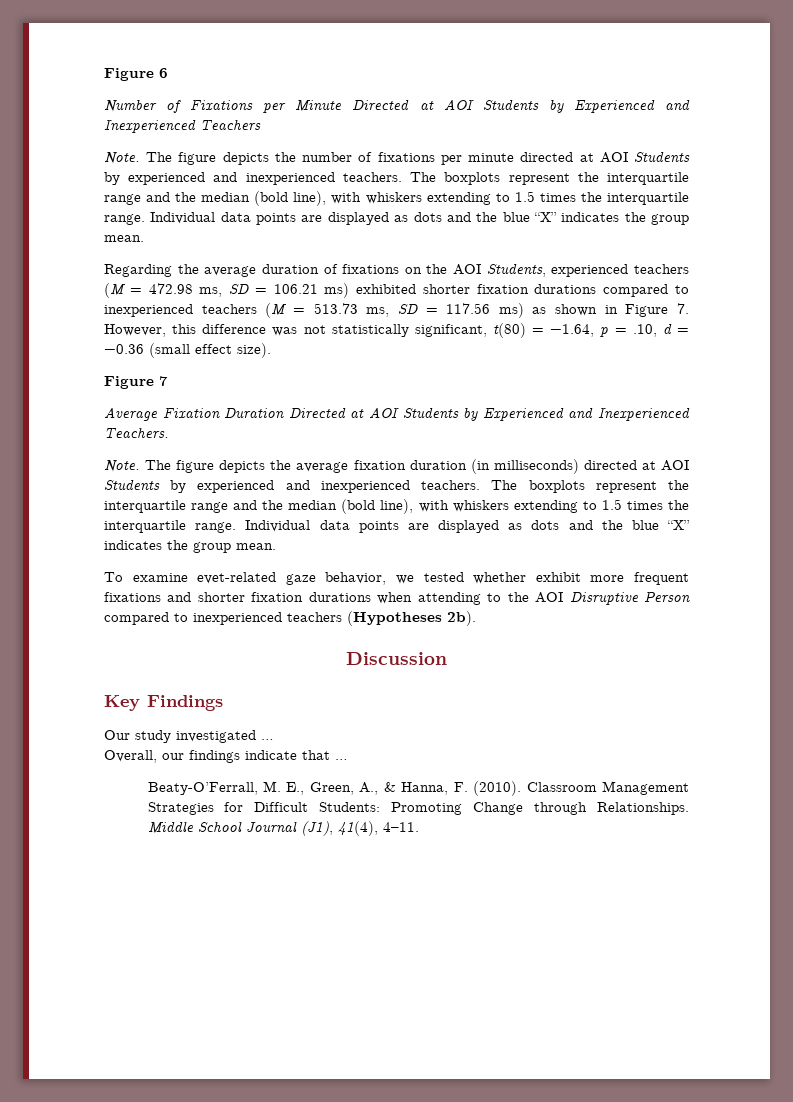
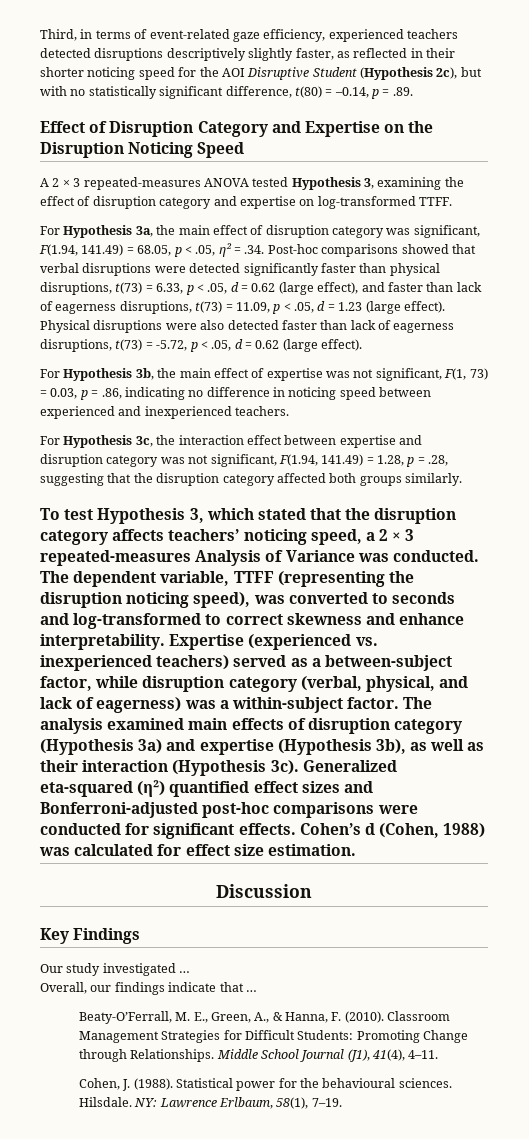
- Figure 6
- Number of Fixations per Minute Directed at AOI Students by Experienced and Inexperienced Teachers
- Note. The figure depicts the number of fixations per minute directed at AOI Students by experienced and inexperienced teachers. The boxplots represent the interquartile range and the median (bold line), with whiskers extending to 1.5 times the interquartile range. Individual data points are displayed as dots and the blue “X” indicates the group mean.
- Regarding the average duration of fixations on the AOI Students, experienced teachers (M = 472.98 ms, SD = 106.21 ms) exhibited shorter fixation durations compared to inexperienced teachers (M = 513.73 ms, SD = 117.56 ms) as shown in Figure 7. However, this difference was not statistically significant, t(80) = −1.64, p = .10, d = −0.36 (small effect size).
- Figure 7
- Average Fixation Duration Directed at AOI Students by Experienced and Inexperienced Teachers.
- Note. The figure depicts the average fixation duration (in milliseconds) directed at AOI Students by experienced and inexperienced teachers. The boxplots represent the interquartile range and the median (bold line), with whiskers extending to 1.5 times the interquartile range. Individual data points are displayed as dots and the blue “X” indicates the group mean.
- To examine evet-related gaze behavior, we tested whether exhibit more frequent fixations and shorter fixation durations when attending to the AOI Disruptive Person compared to inexperienced teachers (Hypotheses 2b).
+ Third, in terms of event-related gaze efficiency, experienced teachers detected disruptions descriptively slightly faster, as reflected in their shorter noticing speed for the AOI Disruptive Student (Hypothesis 2c), but with no statistically significant difference, t(80) = –0.14, p = .89.
+ Effect of Disruption Category and Expertise on the Disruption Noticing Speed
+ A 2 × 3 repeated-measures ANOVA tested Hypothesis 3, examining the effect of disruption category and expertise on log-transformed TTFF.
+ For Hypothesis 3a, the main effect of disruption category was significant, F(1.94, 141.49) = 68.05, p < .05, η² = .34. Post-hoc comparisons showed that verbal disruptions were detected significantly faster than physical disruptions, t(73) = 6.33, p < .05, d = 0.62 (large effect), and faster than lack of eagerness disruptions, t(73) = 11.09, p < .05, d = 1.23 (large effect). Physical disruptions were also detected faster than lack of eagerness disruptions, t(73) = -5.72, p < .05, d = 0.62 (large effect).
+ For Hypothesis 3b, the main effect of expertise was not significant, F(1, 73) = 0.03, p = .86, indicating no difference in noticing speed between experienced and inexperienced teachers.
+ For Hypothesis 3c, the interaction effect between expertise and disruption category was not significant, F(1.94, 141.49) = 1.28, p = .28, suggesting that the disruption category affected both groups similarly.
+ To test Hypothesis 3, which stated that the disruption category affects teachers’ noticing speed, a 2 × 3 repeated-measures Analysis of Variance was conducted. The dependent variable, TTFF (representing the disruption noticing speed), was converted to seconds and log-transformed to correct skewness and enhance interpretability. Expertise (experienced vs. inexperienced teachers) served as a between-subject factor, while disruption category (verbal, physical, and lack of eagerness) was a within-subject factor. The analysis examined main effects of disruption category (Hypothesis 3a) and expertise (Hypothesis 3b), as well as their interaction (Hypothesis 3c). Generalized eta-squared (η²) quantified effect sizes and Bonferroni-adjusted post-hoc comparisons were conducted for significant effects. Cohen’s d (Cohen, 1988) was calculated for effect size estimation.
+ Cohen, J. (1988). Statistical power for the behavioural sciences. Hilsdale. NY: Lawrence Erlbaum, 58(1), 7–19.

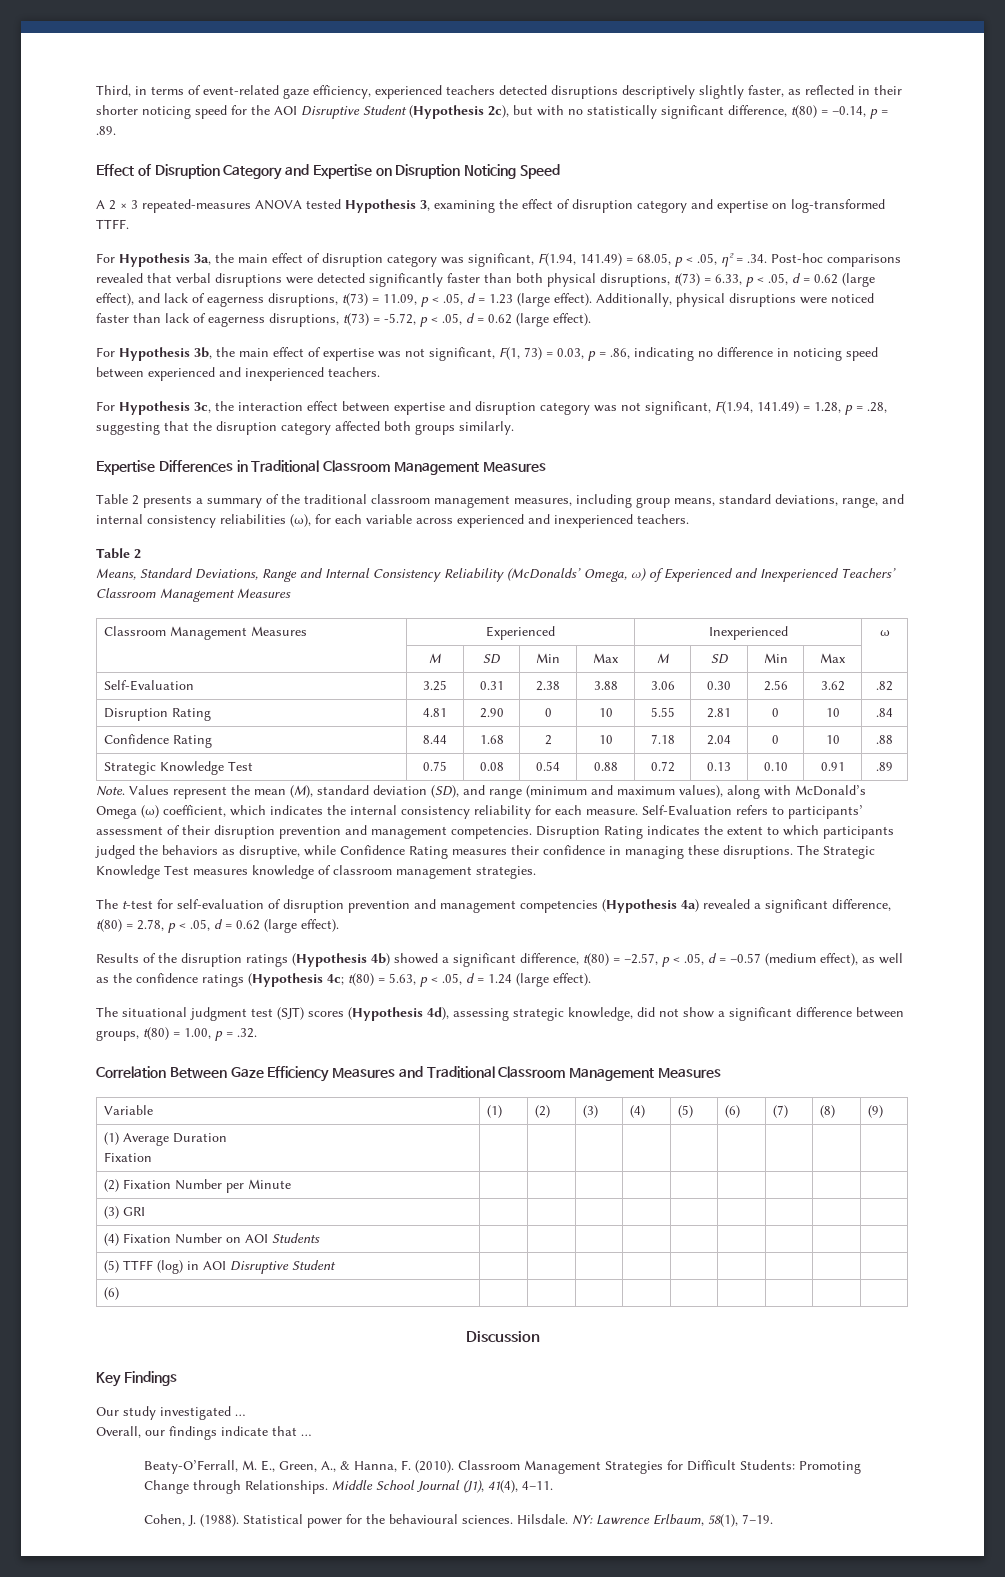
- Effect of Disruption Category and Expertise on the Disruption Noticing Speed
+ Effect of Disruption Category and Expertise on Disruption Noticing Speed
- For Hypothesis 3a, the main effect of disruption category was significant, F(1.94, 141.49) = 68.05, p < .05, η² = .34. Post-hoc comparisons showed that verbal disruptions were detected significantly faster than physical disruptions, t(73) = 6.33, p < .05, d = 0.62 (large effect), and faster than lack of eagerness disruptions, t(73) = 11.09, p < .05, d = 1.23 (large effect).
+ For Hypothesis 3a, the main effect of disruption category was significant, F(1.94, 141.49) = 68.05, p < .05, η² = .34. Post-hoc comparisons revealed that verbal disruptions were detected significantly faster than both physical disruptions, t(73) = 6.33, p < .05, d = 0.62 (large effect), and lack of eagerness disruptions, t(73) = 11.09, p < .05, d = 1.23 (large effect).
- Physical disruptions were also detected faster than lack of eagerness disruptions, t(73) = -5.72, p < .05, d = 0.62 (large effect).
+ Additionally, physical disruptions were noticed faster than lack of eagerness disruptions, t(73) = -5.72, p < .05, d = 0.62 (large effect).
- To test Hypothesis 3, which stated that the disruption category affects teachers’ noticing speed, a 2 × 3 repeated-measures Analysis of Variance was conducted. The dependent variable, TTFF (representing the disruption noticing speed), was converted to seconds and log-transformed to correct skewness and enhance interpretability. Expertise (experienced vs. inexperienced teachers) served as a between-subject factor, while disruption category (verbal, physical, and lack of eagerness) was a within-subject factor. The analysis examined main effects of disruption category (Hypothesis 3a) and expertise (Hypothesis 3b), as well as their interaction (Hypothesis 3c). Generalized eta-squared (η²) quantified effect sizes and Bonferroni-adjusted post-hoc comparisons were conducted for significant effects. Cohen’s d (Cohen, 1988) was calculated for effect size estimation.
+ Expertise Differences in Traditional Classroom Management Measures
+ Table 2 presents a summary of the traditional classroom management measures, including group means, standard deviations, range, and internal consistency reliabilities (ω), for each variable across experienced and inexperienced teachers.
+ Table 2
+ Means, Standard Deviations, Range and Internal Consistency Reliability (McDonalds’ Omega, ω) of Experienced and Inexperienced Teachers’ Classroom Management Measures
+ Classroom Management Measures | Experienced | Inexperienced | ω
+ | M | SD | Min | Max | M | SD | Min | Max |
+ Self-Evaluation | 3.25 | 0.31 | 2.38 | 3.88 | 3.06 | 0.30 | 2.56 | 3.62 | .82
+ Disruption Rating | 4.81 | 2.90 | 0 | 10 | 5.55 | 2.81 | 0 | 10 | .84
+ Confidence Rating | 8.44 | 1.68 | 2 | 10 | 7.18 | 2.04 | 0 | 10 | .88
+ Strategic Knowledge Test | 0.75 | 0.08 | 0.54 | 0.88 | 0.72 | 0.13 | 0.10 | 0.91 | .89
+ Note. Values represent the mean (M), standard deviation (SD), and range (minimum and maximum values), along with McDonald’s Omega (ω) coefficient, which indicates the internal consistency reliability for each measure. Self-Evaluation refers to participants’ assessment of their disruption prevention and management competencies. Disruption Rating indicates the extent to which participants judged the behaviors as disruptive, while Confidence Rating measures their confidence in managing these disruptions. The Strategic Knowledge Test measures knowledge of classroom management strategies.
+ The t-test for self-evaluation of disruption prevention and management competencies (Hypothesis 4a) revealed a significant difference, t(80) = 2.78, p < .05, d = 0.62 (large effect).
+ Results of the disruption ratings (Hypothesis 4b) showed a significant difference, t(80) = –2.57, p < .05, d = –0.57 (medium effect), as well as the confidence ratings (Hypothesis 4c; t(80) = 5.63, p < .05, d = 1.24 (large effect).
+ The situational judgment test (SJT) scores (Hypothesis 4d), assessing strategic knowledge, did not show a significant difference between groups, t(80) = 1.00, p = .32.
+ Correlation Between Gaze Efficiency Measures and Traditional Classroom Management Measures
+ Variable | (1) | (2) | (3) | (4) | (5) | (6) | (7) | (8) | (9)
+ (1) Average Duration
+ Fixation | | | | | | | | |
+ (2) Fixation Number per Minute | | | | | | | | |
+ (3) GRI | | | | | | | | |
+ (4) Fixation Number on AOI Students | | | | | | | | |
+ (5) TTFF (log) in AOI Disruptive Student | | | | | | | | |
+ (6) | | | | | | | | |

